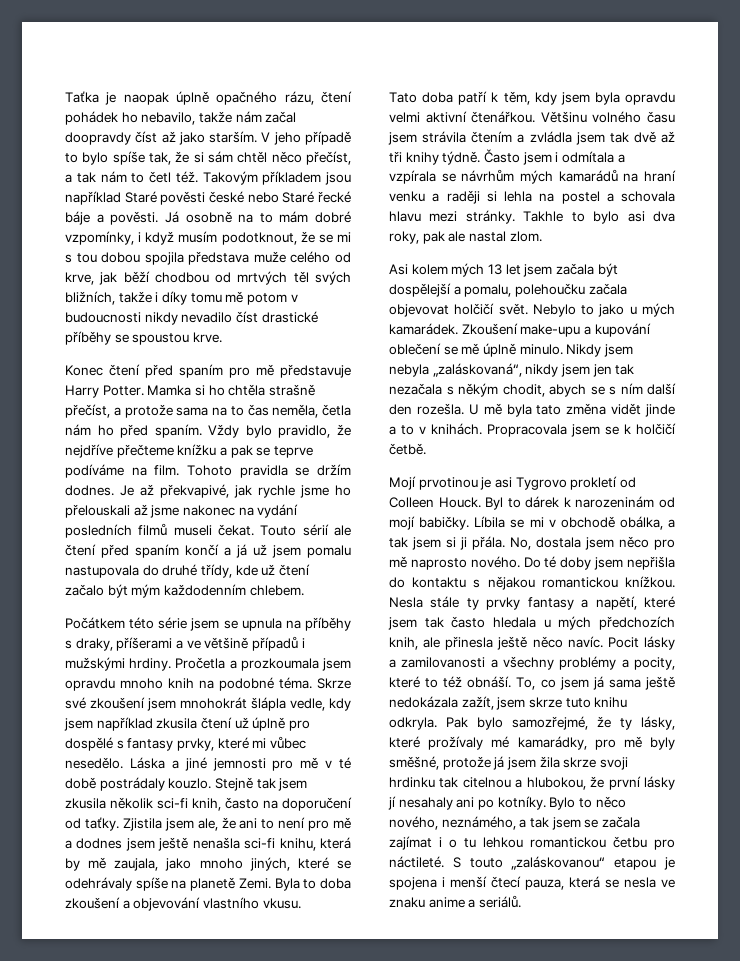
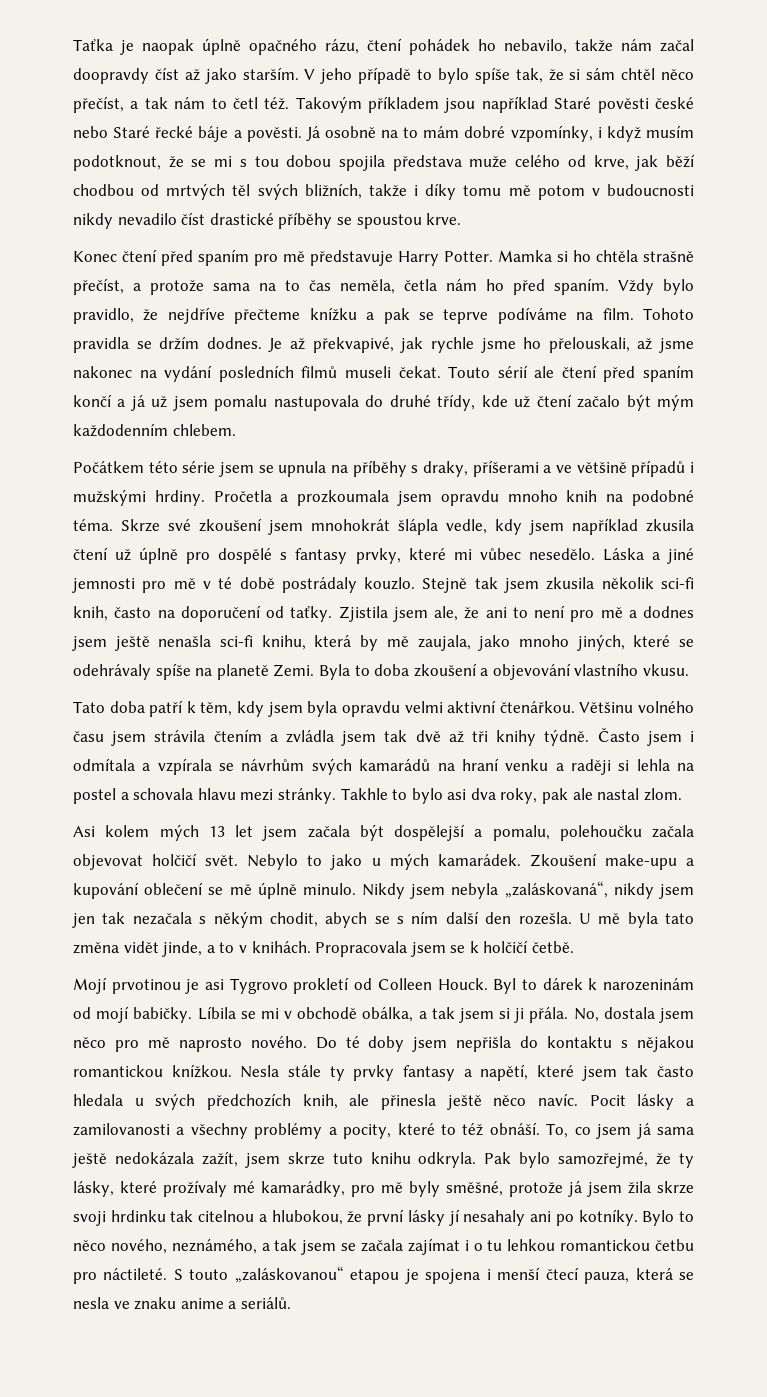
- Je až překvapivé, jak rychle jsme ho přelouskali až jsme nakonec na vydání posledních filmů museli čekat.
+ Je až překvapivé, jak rychle jsme ho přelouskali, až jsme nakonec na vydání posledních filmů museli čekat.
- Často jsem i odmítala a vzpírala se návrhům mých kamarádů na hraní venku a raději si lehla na postel a schovala hlavu mezi stránky.
+ Často jsem i odmítala a vzpírala se návrhům svých kamarádů na hraní venku a raději si lehla na postel a schovala hlavu mezi stránky.
- U mě byla tato změna vidět jinde a to v knihách.
+ U mě byla tato změna vidět jinde, a to v knihách.
- Nesla stále ty prvky fantasy a napětí, které jsem tak často hledala u mých předchozích knih, ale přinesla ještě něco navíc.
+ Nesla stále ty prvky fantasy a napětí, které jsem tak často hledala u svých předchozích knih, ale přinesla ještě něco navíc.

